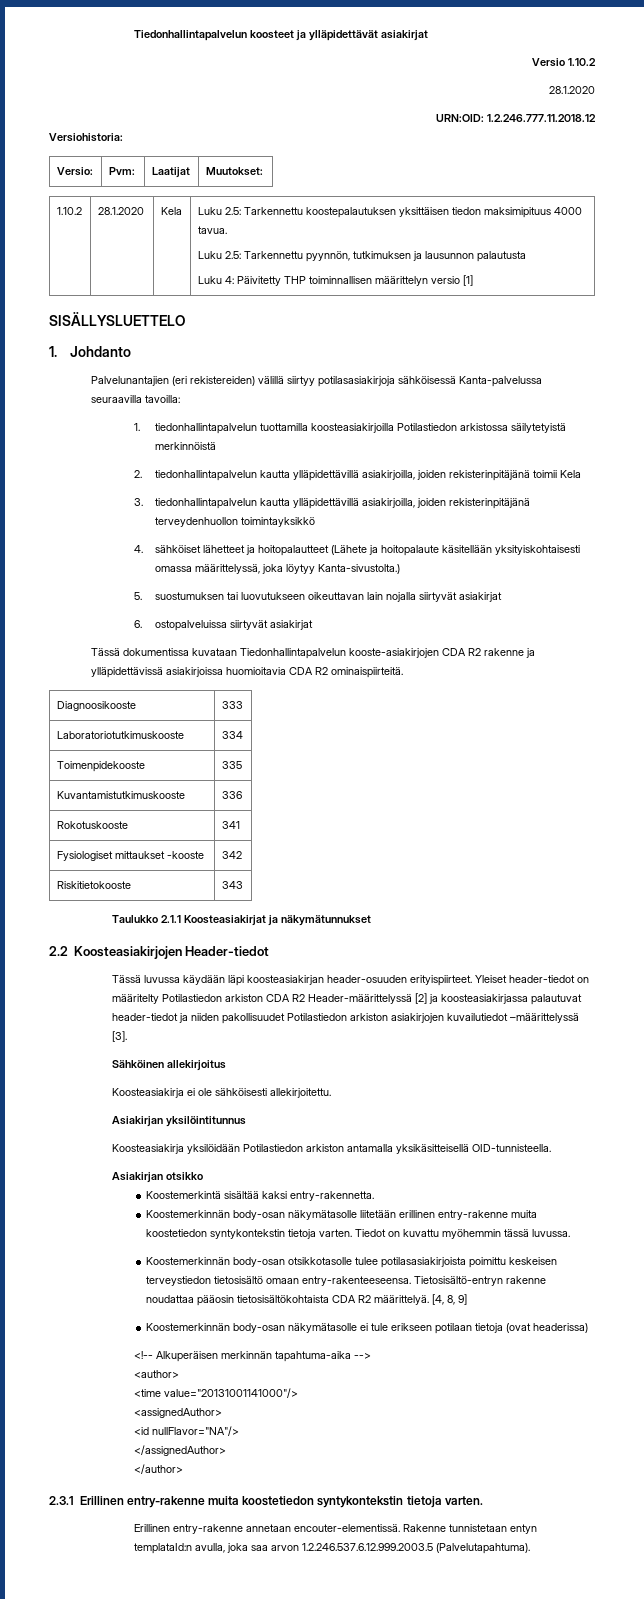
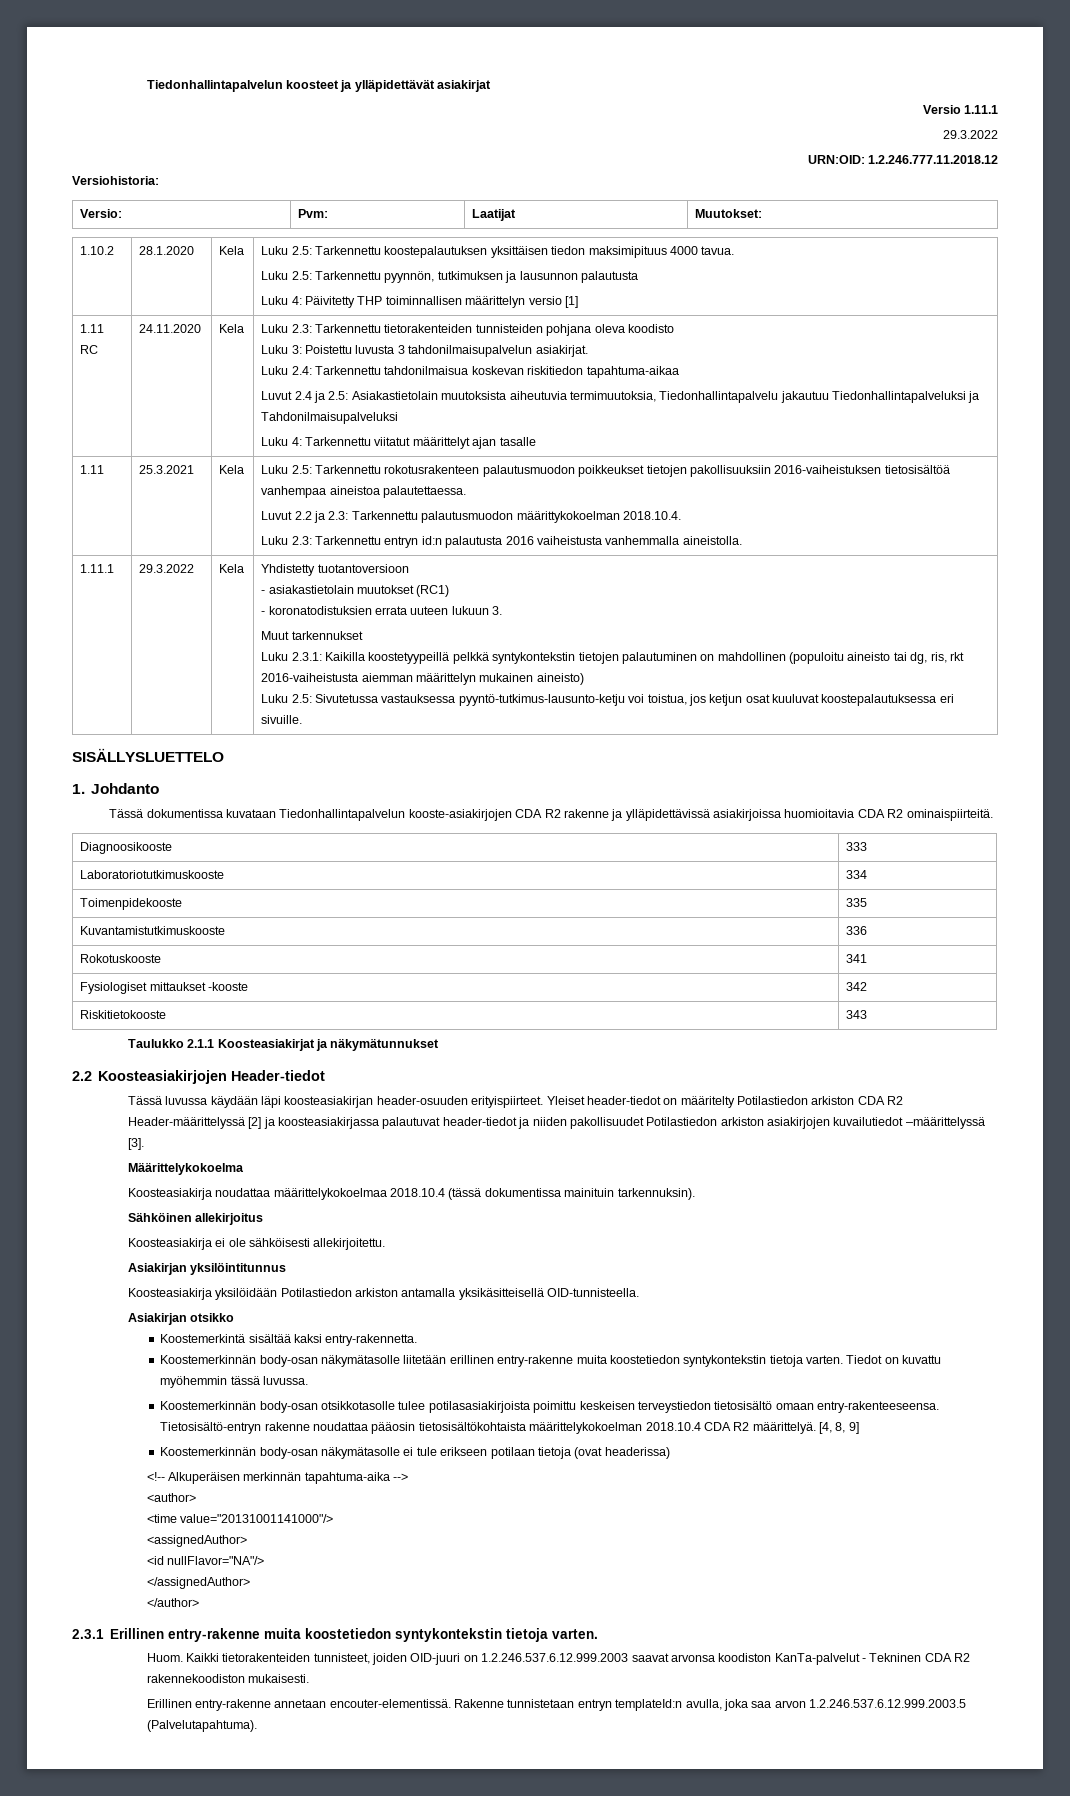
- Versio 1.10.2
- 28.1.2020
+ Versio 1.11.1
+ 29.3.2022
+ 1.11 RC | 24.11.2020 | Kela | Luku 2.3: Tarkennettu tietorakenteiden tunnisteiden pohjana oleva koodisto
+ Luku 3: Poistettu luvusta 3 tahdonilmaisupalvelun asiakirjat.
+ Luku 2.4: Tarkennettu tahdonilmaisua koskevan riskitiedon tapahtuma-aikaa
+ Luvut 2.4 ja 2.5: Asiakastietolain muutoksista aiheutuvia termimuutoksia, Tiedonhallintapalvelu jakautuu Tiedonhallintapalveluksi ja Tahdonilmaisupalveluksi
+ Luku 4: Tarkennettu viitatut määrittelyt ajan tasalle
+ 1.11 | 25.3.2021 | Kela | Luku 2.5: Tarkennettu rokotusrakenteen palautusmuodon poikkeukset tietojen pakollisuuksiin 2016-vaiheistuksen tietosisältöä vanhempaa aineistoa palautettaessa.
+ Luvut 2.2 ja 2.3: Tarkennettu palautusmuodon määrittykokoelman 2018.10.4.
+ Luku 2.3: Tarkennettu entryn id:n palautusta 2016 vaiheistusta vanhemmalla aineistolla.
+ 1.11.1 | 29.3.2022 | Kela | Yhdistetty tuotantoversioon
+ - asiakastietolain muutokset (RC1)
+ - koronatodistuksien errata uuteen lukuun 3.
+ Muut tarkennukset
+ Luku 2.3.1: Kaikilla koostetyypeillä pelkkä syntykontekstin tietojen palautuminen on mahdollinen (populoitu aineisto tai dg, ris, rkt 2016-vaiheistusta aiemman määrittelyn mukainen aineisto)
+ Luku 2.5: Sivutetussa vastauksessa pyyntö-tutkimus-lausunto-ketju voi toistua, jos ketjun osat kuuluvat koostepalautuksessa eri sivuille.
  SISÄLLYSLUETTELO
  1. Johdanto
- Palvelunantajien (eri rekistereiden) välillä siirtyy potilasasiakirjoja sähköisessä Kanta-palvelussa seuraavilla tavoilla:
- 1. tiedonhallintapalvelun tuottamilla koosteasiakirjoilla Potilastiedon arkistossa säilytetyistä merkinnöistä
- 2. tiedonhallintapalvelun kautta ylläpidettävillä asiakirjoilla, joiden rekisterinpitäjänä toimii Kela
- 3. tiedonhallintapalvelun kautta ylläpidettävillä asiakirjoilla, joiden rekisterinpitäjänä terveydenhuollon toimintayksikkö
- 4. sähköiset lähetteet ja hoitopalautteet (Lähete ja hoitopalaute käsitellään yksityiskohtaisesti omassa määrittelyssä, joka löytyy Kanta-sivustolta.)
- 5. suostumuksen tai luovutukseen oikeuttavan lain nojalla siirtyvät asiakirjat
- 6. ostopalveluissa siirtyvät asiakirjat
+ Määrittelykokoelma
+ Koosteasiakirja noudattaa määrittelykokoelmaa 2018.10.4 (tässä dokumentissa mainituin tarkennuksin).
- Tietosisältö-entryn rakenne noudattaa pääosin tietosisältökohtaista CDA R2 määrittelyä.
+ Tietosisältö-entryn rakenne noudattaa pääosin tietosisältökohtaista määrittelykokoelman 2018.10.4 CDA R2 määrittelyä.
+ Huom. Kaikki tietorakenteiden tunnisteet, joiden OID-juuri on 1.2.246.537.6.12.999.2003 saavat arvonsa koodiston KanTa-palvelut - Tekninen CDA R2 rakennekoodiston mukaisesti.
- Rakenne tunnistetaan entyn templataId:n avulla, joka saa arvon 1.2.246.537.6.12.999.2003.5 (Palvelutapahtuma).
+ Rakenne tunnistetaan entryn templateId:n avulla, joka saa arvon 1.2.246.537.6.12.999.2003.5 (Palvelutapahtuma).

